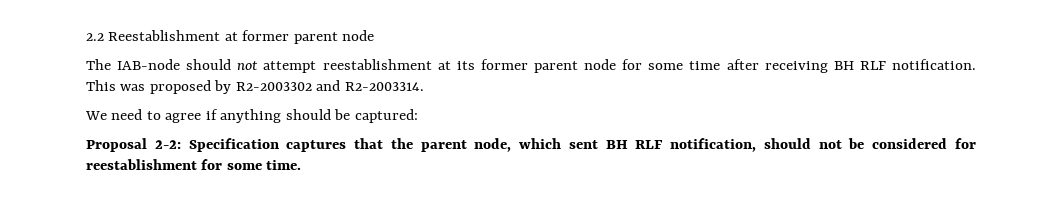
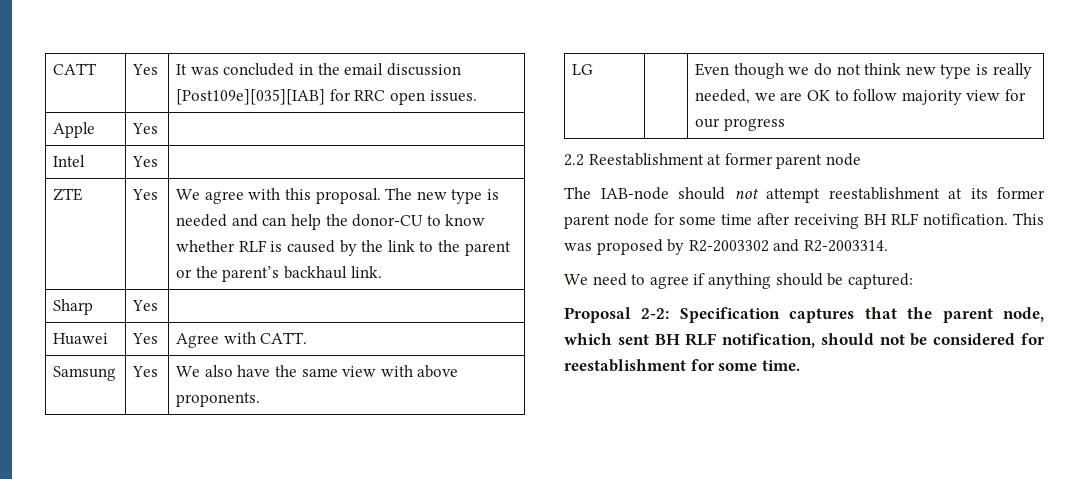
+ CATT | Yes | It was concluded in the email discussion [Post109e][035][IAB] for RRC open issues.
+ Apple | Yes |
+ Intel | Yes |
+ ZTE | Yes | We agree with this proposal. The new type is needed and can help the donor-CU to know whether RLF is caused by the link to the parent or the parent’s backhaul link.
+ Sharp | Yes |
+ Huawei | Yes | Agree with CATT.
+ Samsung | Yes | We also have the same view with above proponents.
+ LG | | Even though we do not think new type is really needed, we are OK to follow majority view for our progress

